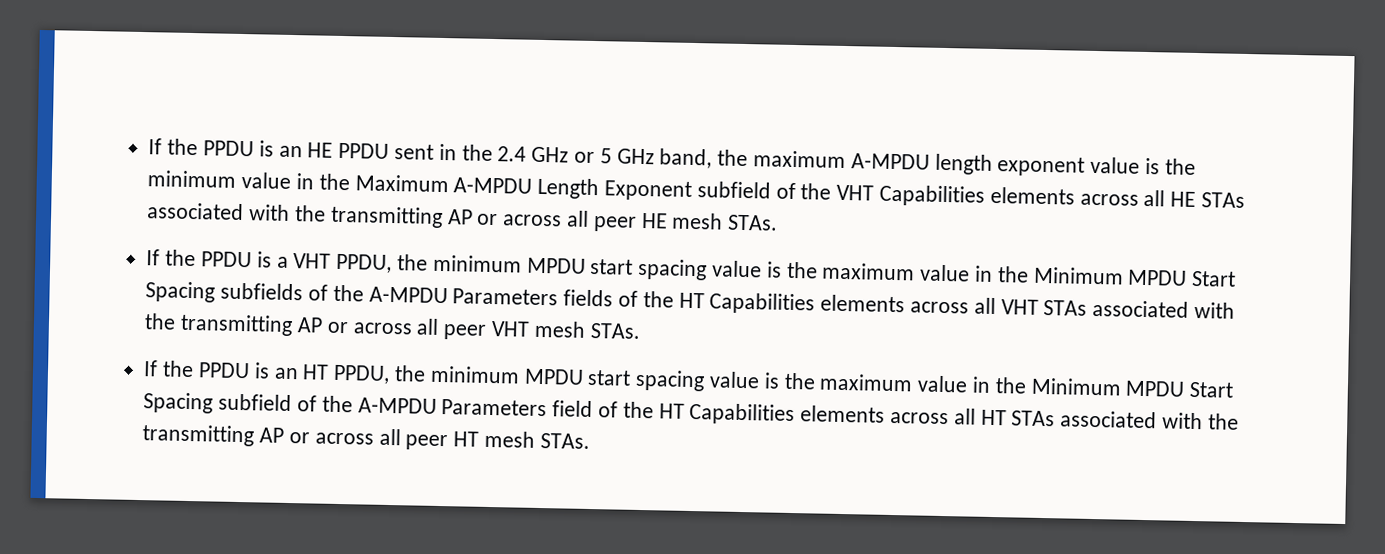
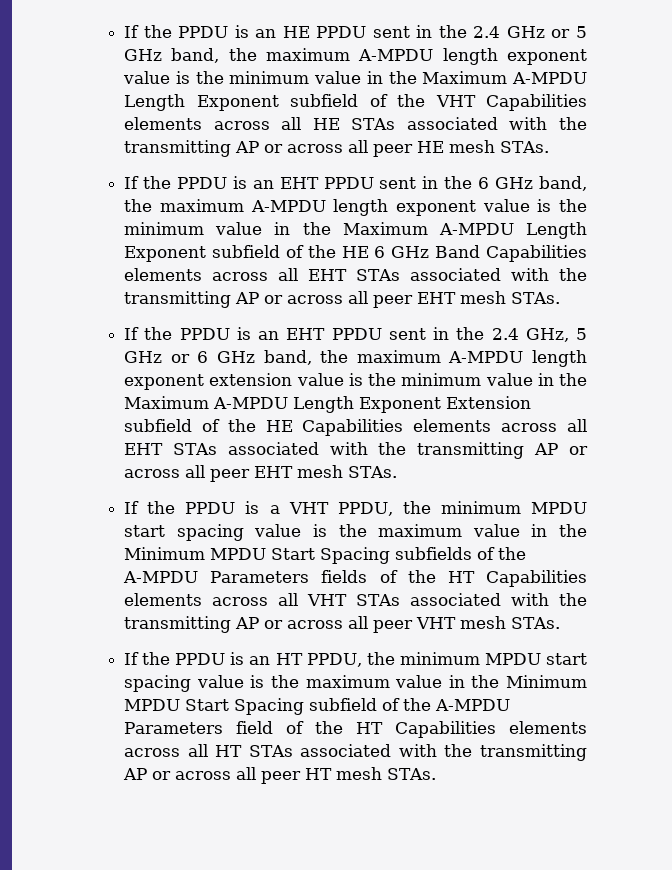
+ If the PPDU is an EHT PPDU sent in the 6 GHz band, the maximum A-MPDU length exponent value is the minimum value in the Maximum A-MPDU Length Exponent subfield of the HE 6 GHz Band Capabilities elements across all EHT STAs associated with the transmitting AP or across all peer EHT mesh STAs.
+ If the PPDU is an EHT PPDU sent in the 2.4 GHz, 5 GHz or 6 GHz band, the maximum A-MPDU length exponent extension value is the minimum value in the Maximum A-MPDU Length Exponent Extension subfield of the HE Capabilities elements across all EHT STAs associated with the transmitting AP or across all peer EHT mesh STAs.

